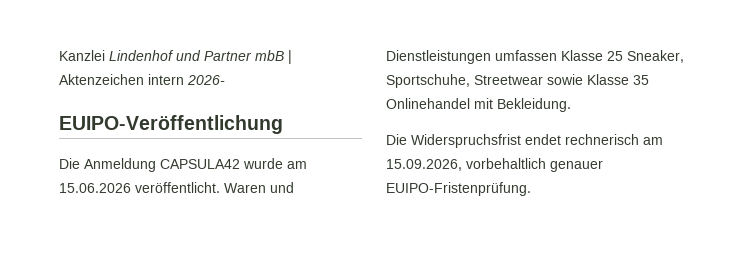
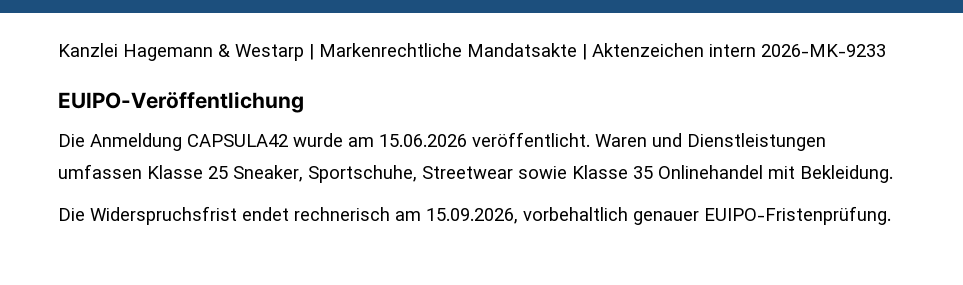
- Kanzlei Lindenhof und Partner mbB | Aktenzeichen intern 2026-
+ Kanzlei Hagemann & Westarp | Markenrechtliche Mandatsakte | Aktenzeichen intern 2026-MK-9233

